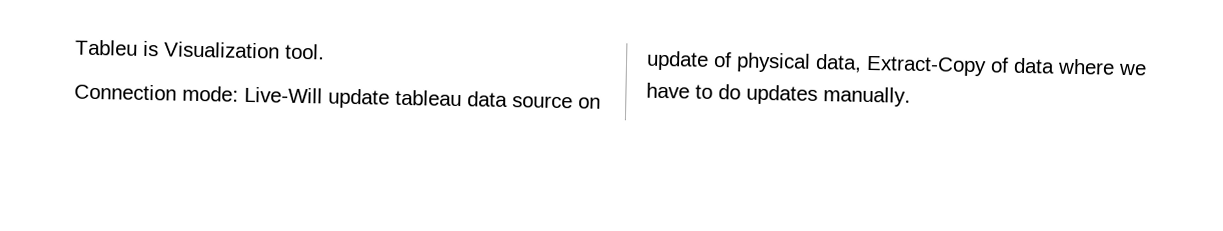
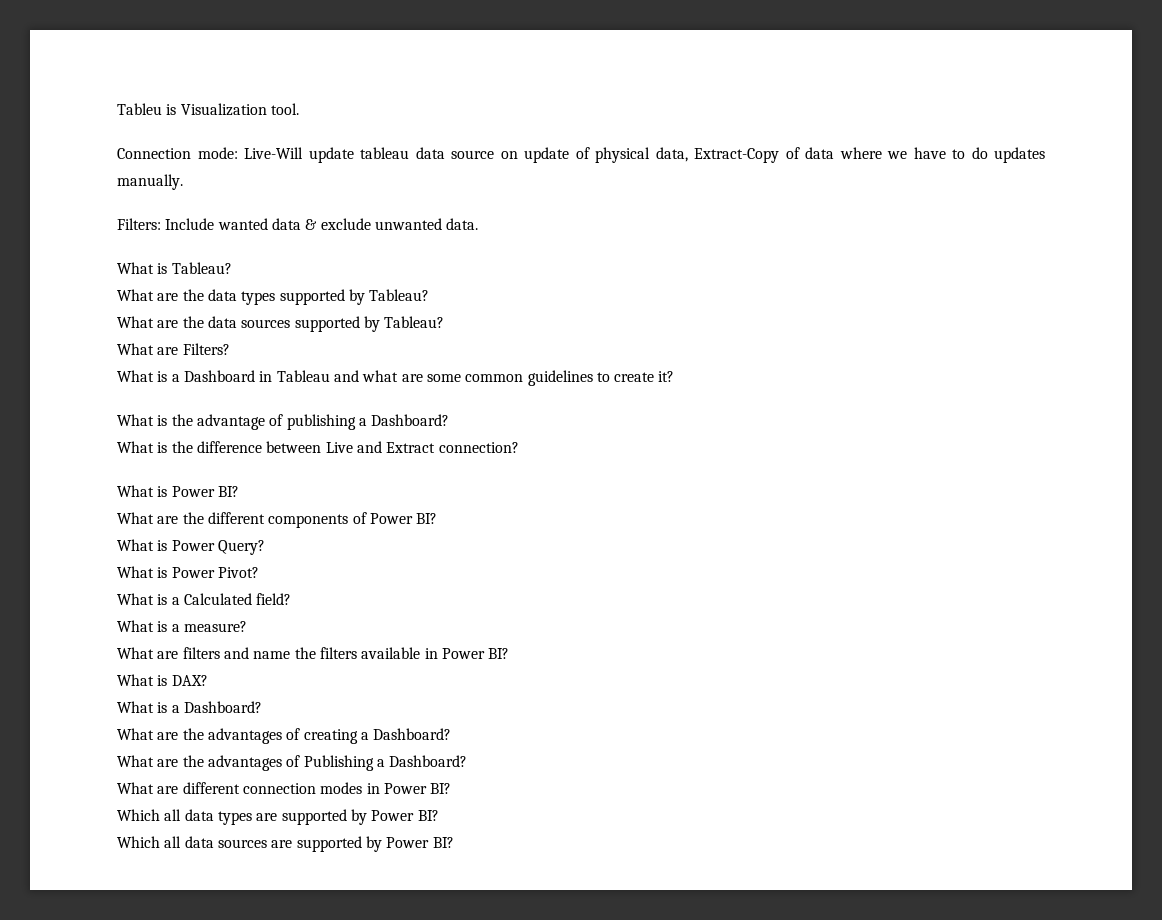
+ Filters: Include wanted data & exclude unwanted data.
+ What is Tableau?
+ What are the data types supported by Tableau?
+ What are the data sources supported by Tableau?
+ What are Filters?
+ What is a Dashboard in Tableau and what are some common guidelines to create it?
+ What is the advantage of publishing a Dashboard?
+ What is the difference between Live and Extract connection?
+ What is Power BI?
+ What are the different components of Power BI?
+ What is Power Query?
+ What is Power Pivot?
+ What is a Calculated field?
+ What is a measure?
+ What are filters and name the filters available in Power BI?
+ What is DAX?
+ What is a Dashboard?
+ What are the advantages of creating a Dashboard?
+ What are the advantages of Publishing a Dashboard?
+ What are different connection modes in Power BI?
+ Which all data types are supported by Power BI?
+ Which all data sources are supported by Power BI?

